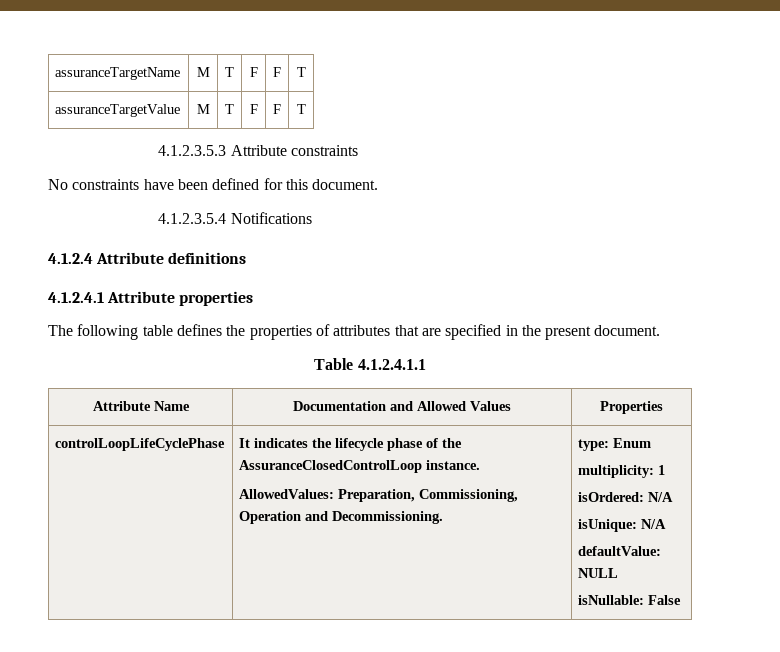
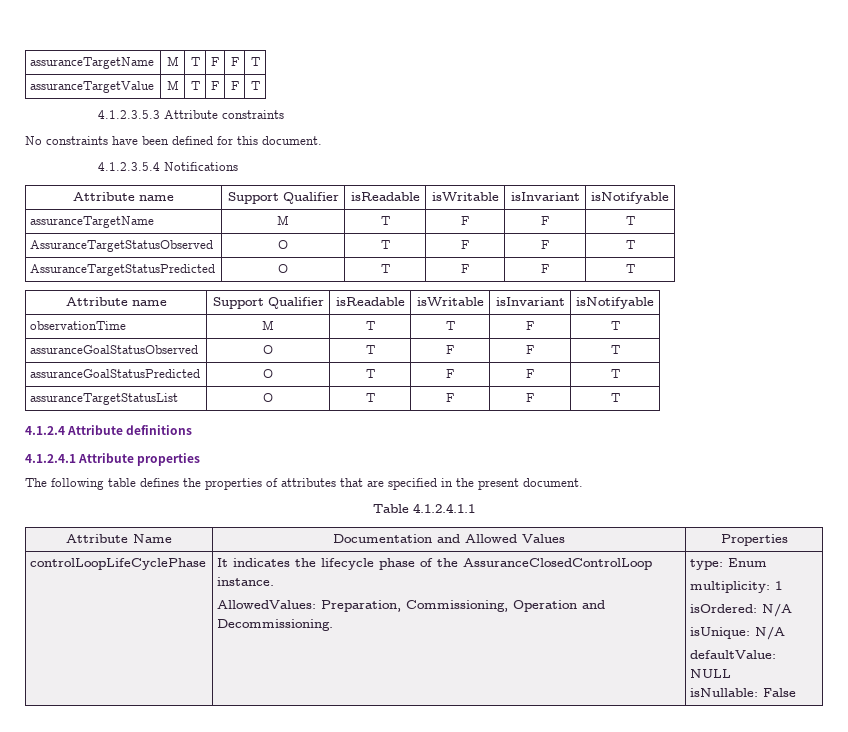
  4.1.2.3.5.4 Notifications
+ Attribute name | Support Qualifier | isReadable | isWritable | isInvariant | isNotifyable
+ assuranceTargetName | M | T | F | F | T
+ AssuranceTargetStatusObserved | O | T | F | F | T
+ AssuranceTargetStatusPredicted | O | T | F | F | T
+ Attribute name | Support Qualifier | isReadable | isWritable | isInvariant | isNotifyable
+ observationTime | M | T | T | F | T
+ assuranceGoalStatusObserved | O | T | F | F | T
+ assuranceGoalStatusPredicted | O | T | F | F | T
+ assuranceTargetStatusList | O | T | F | F | T

